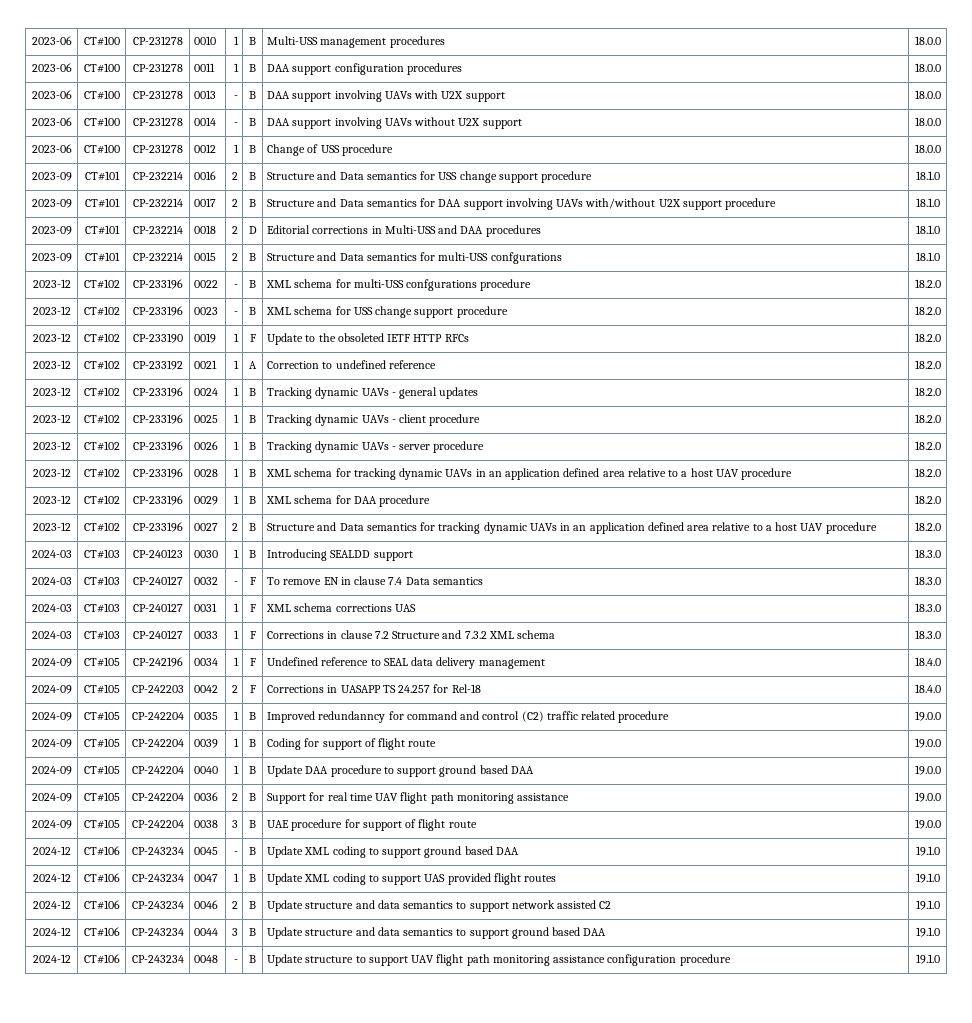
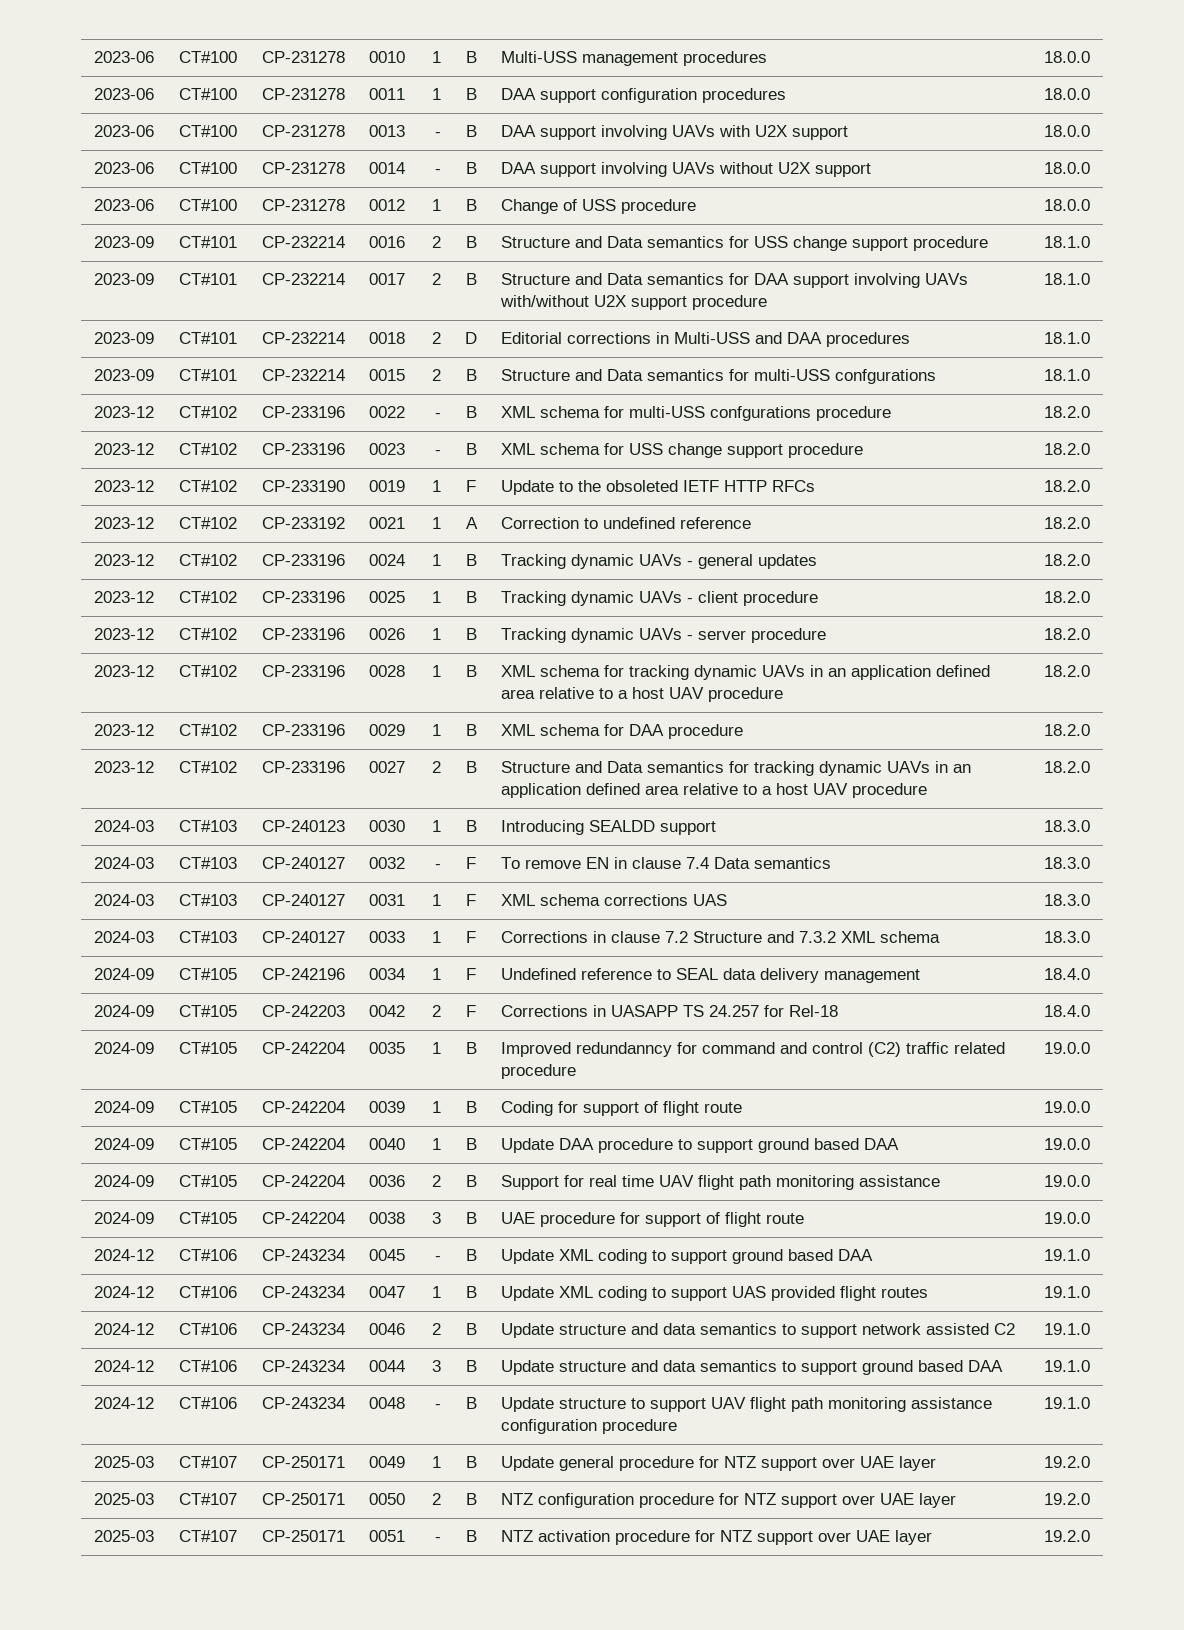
+ 2025-03 | CT#107 | CP-250171 | 0049 | 1 | B | Update general procedure for NTZ support over UAE layer | 19.2.0
+ 2025-03 | CT#107 | CP-250171 | 0050 | 2 | B | NTZ configuration procedure for NTZ support over UAE layer | 19.2.0
+ 2025-03 | CT#107 | CP-250171 | 0051 | - | B | NTZ activation procedure for NTZ support over UAE layer | 19.2.0

